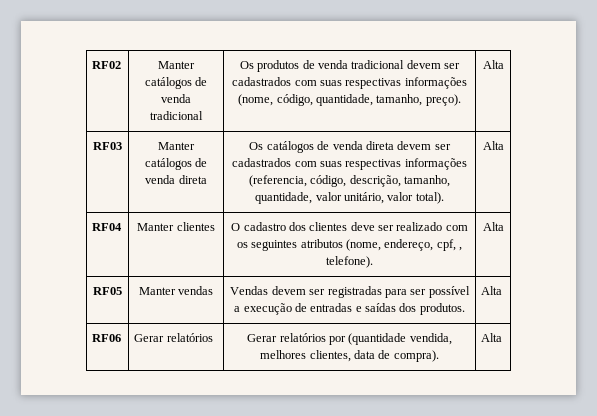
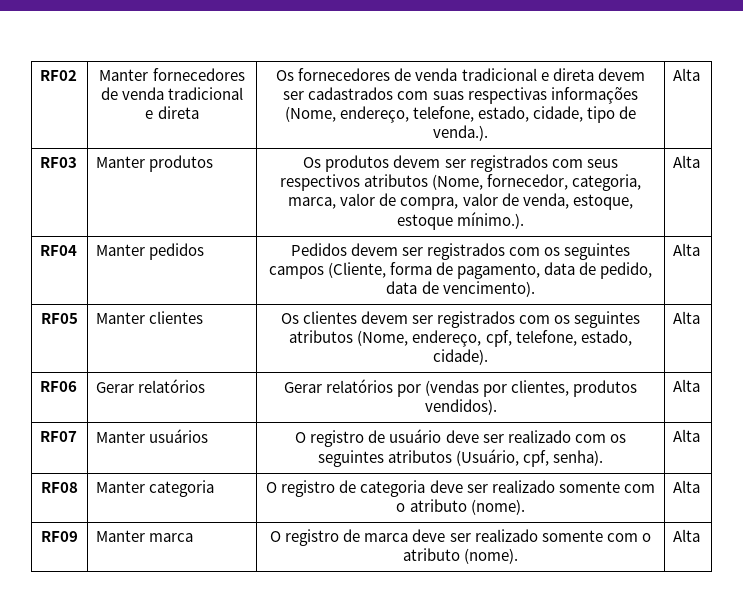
- RF02 | Manter catálogos de venda tradicional | Os produtos de venda tradicional devem ser cadastrados com suas respectivas informações (nome, código, quantidade, tamanho, preço). | Alta
- RF03 | Manter catálogos de venda direta | Os catálogos de venda direta devem ser cadastrados com suas respectivas informações (referencia, código, descrição, tamanho, quantidade, valor unitário, valor total). | Alta
- RF04 | Manter clientes | O cadastro dos clientes deve ser realizado com os seguintes atributos (nome, endereço, cpf, , telefone). | Alta
- RF05 | Manter vendas | Vendas devem ser registradas para ser possível a execução de entradas e saídas dos produtos. | Alta
+ RF02 | Manter fornecedores de venda tradicional e direta | Os fornecedores de venda tradicional e direta devem ser cadastrados com suas respectivas informações (Nome, endereço, telefone, estado, cidade, tipo de venda.). | Alta
+ RF03 | Manter produtos | Os produtos devem ser registrados com seus respectivos atributos (Nome, fornecedor, categoria, marca, valor de compra, valor de venda, estoque, estoque mínimo.). | Alta
+ RF04 | Manter pedidos | Pedidos devem ser registrados com os seguintes campos (Cliente, forma de pagamento, data de pedido, data de vencimento). | Alta
+ RF05 | Manter clientes | Os clientes devem ser registrados com os seguintes atributos (Nome, endereço, cpf, telefone, estado, cidade). | Alta
- RF06 | Gerar relatórios | Gerar relatórios por (quantidade vendida, melhores clientes, data de compra). | Alta
+ RF06 | Gerar relatórios | Gerar relatórios por (vendas por clientes, produtos vendidos). | Alta
+ RF07 | Manter usuários | O registro de usuário deve ser realizado com os seguintes atributos (Usuário, cpf, senha). | Alta
+ RF08 | Manter categoria | O registro de categoria deve ser realizado somente com o atributo (nome). | Alta
+ RF09 | Manter marca | O registro de marca deve ser realizado somente com o atributo (nome). | Alta

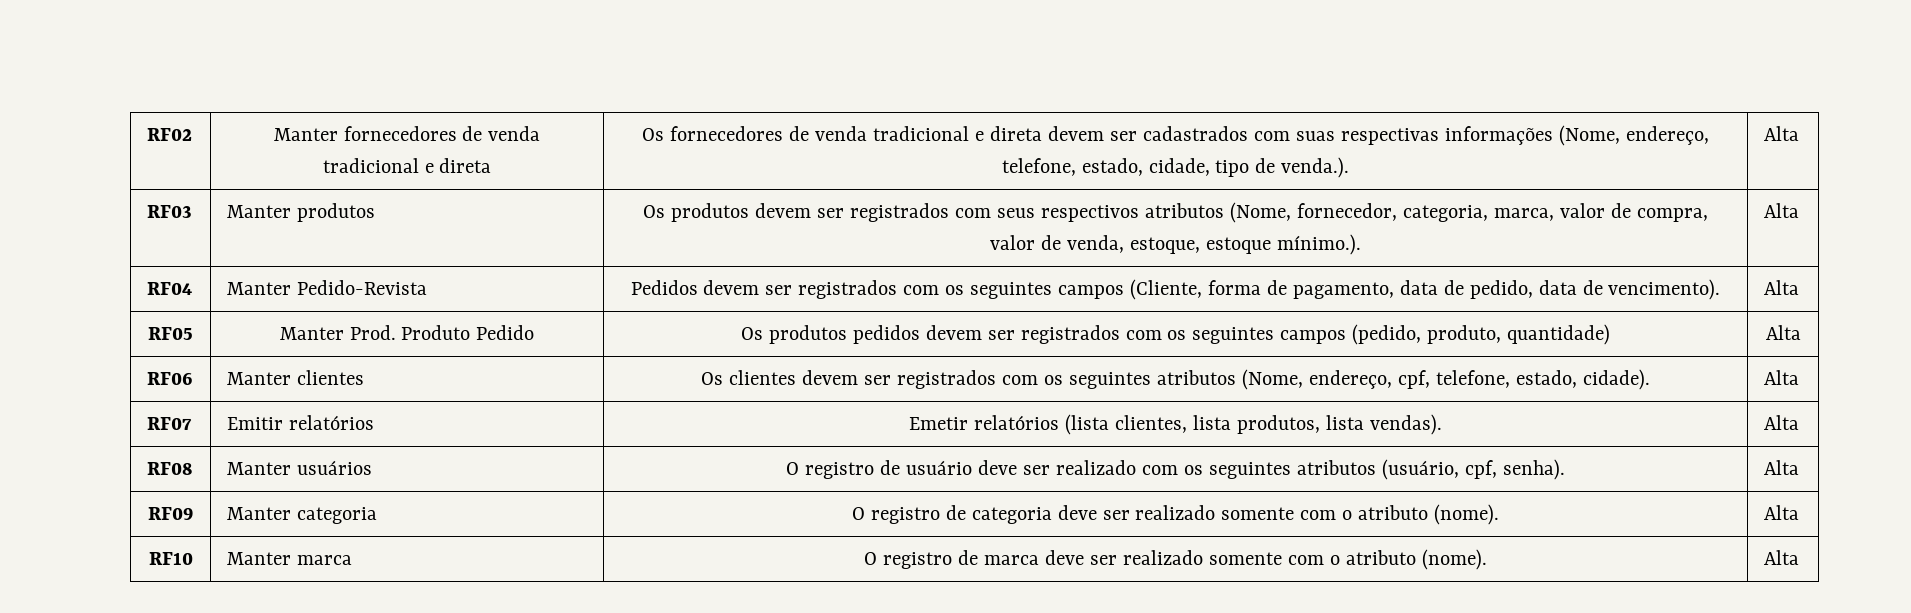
- RF04 | Manter pedidos | Pedidos devem ser registrados com os seguintes campos (Cliente, forma de pagamento, data de pedido, data de vencimento). | Alta
+ RF04 | Manter Pedido-Revista | Pedidos devem ser registrados com os seguintes campos (Cliente, forma de pagamento, data de pedido, data de vencimento). | Alta
- RF05 | Manter clientes | Os clientes devem ser registrados com os seguintes atributos (Nome, endereço, cpf, telefone, estado, cidade). | Alta
+ RF05 | Manter Prod. Produto Pedido | Os produtos pedidos devem ser registrados com os seguintes campos (pedido, produto, quantidade) | Alta
+ RF06 | Manter clientes | Os clientes devem ser registrados com os seguintes atributos (Nome, endereço, cpf, telefone, estado, cidade). | Alta
- RF06 | Gerar relatórios | Gerar relatórios por (vendas por clientes, produtos vendidos). | Alta
- RF07 | Manter usuários | O registro de usuário deve ser realizado com os seguintes atributos (Usuário, cpf, senha). | Alta
+ RF07 | Emitir relatórios | Emetir relatórios (lista clientes, lista produtos, lista vendas). | Alta
+ RF08 | Manter usuários | O registro de usuário deve ser realizado com os seguintes atributos (usuário, cpf, senha). | Alta
- RF08 | Manter categoria | O registro de categoria deve ser realizado somente com o atributo (nome). | Alta
+ RF09 | Manter categoria | O registro de categoria deve ser realizado somente com o atributo (nome). | Alta
- RF09 | Manter marca | O registro de marca deve ser realizado somente com o atributo (nome). | Alta
+ RF10 | Manter marca | O registro de marca deve ser realizado somente com o atributo (nome). | Alta

